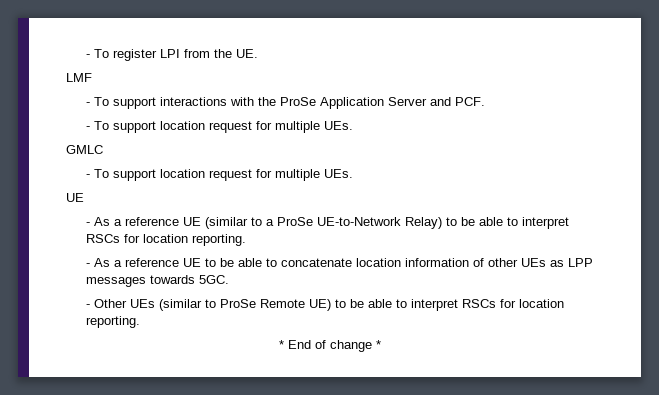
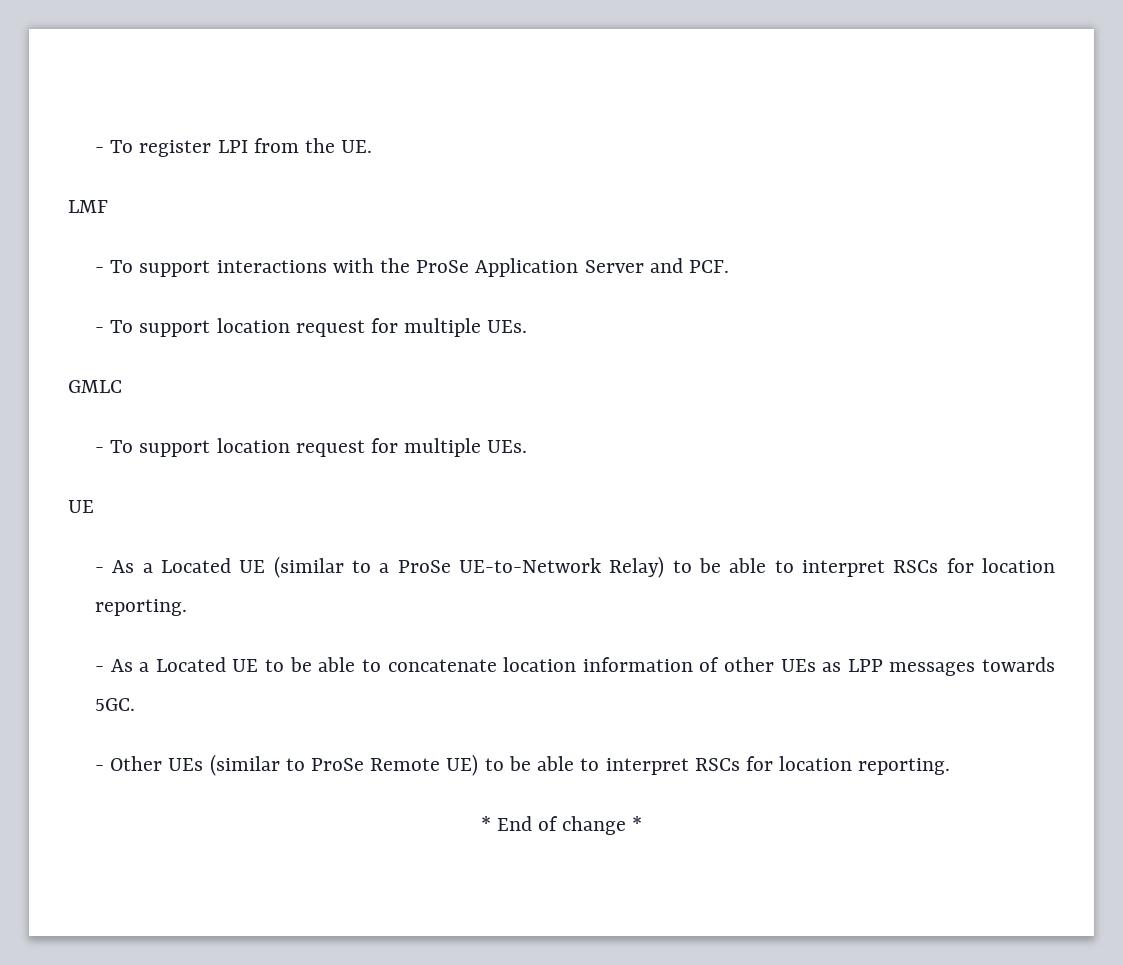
- - As a reference UE (similar to a ProSe UE-to-Network Relay) to be able to interpret RSCs for location reporting.
+ - As a Located UE (similar to a ProSe UE-to-Network Relay) to be able to interpret RSCs for location reporting.
- - As a reference UE to be able to concatenate location information of other UEs as LPP messages towards 5GC.
+ - As a Located UE to be able to concatenate location information of other UEs as LPP messages towards 5GC.

